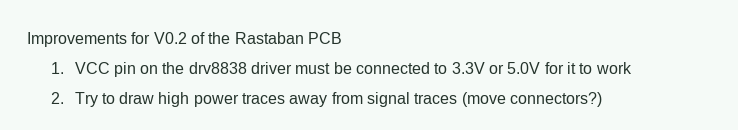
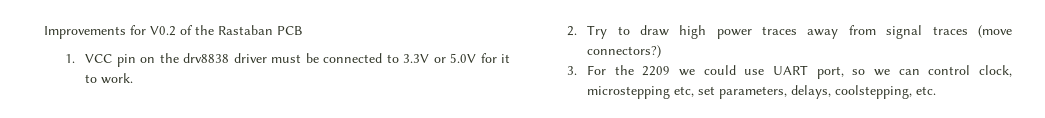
- 1. VCC pin on the drv8838 driver must be connected to 3.3V or 5.0V for it to work
+ 1. VCC pin on the drv8838 driver must be connected to 3.3V or 5.0V for it to work.
+ 3. For the 2209 we could use UART port, so we can control clock, microstepping etc, set parameters, delays, coolstepping, etc.

